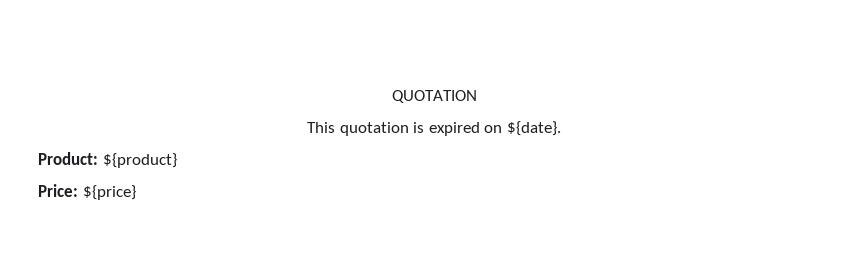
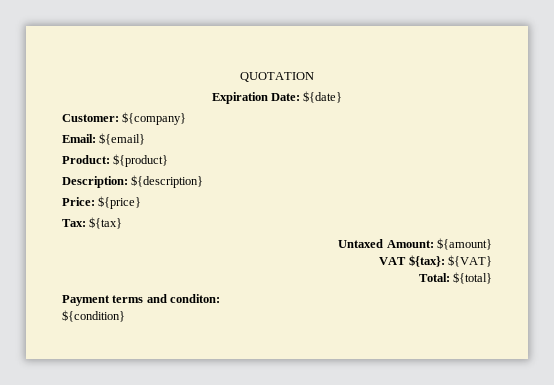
- This quotation is expired on ${date}.
+ Expiration Date: ${date}
+ Customer: ${company}
+ Email: ${email}
+ Description: ${description}
+ Tax: ${tax}
+ Untaxed Amount: ${amount}
+ VAT ${tax}: ${VAT}
+ Total: ${total}
+ Payment terms and conditon:
+ ${condition}

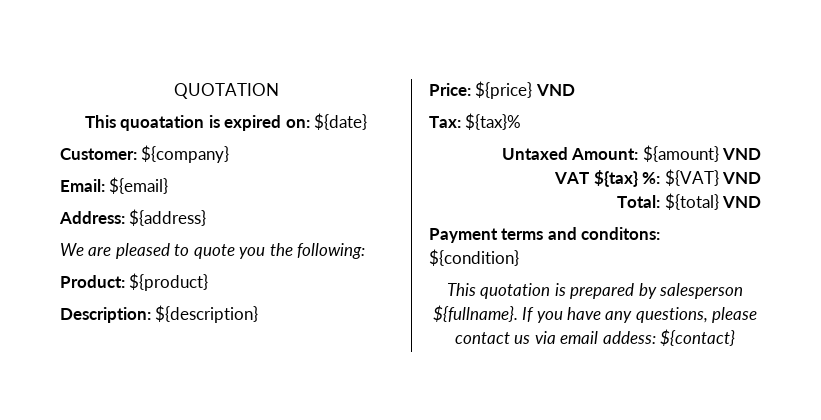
- Expiration Date: ${date}
+ This quoatation is expired on: ${date}
+ Address: ${address}
+ We are pleased to quote you the following:
- Price: ${price}
+ Price: ${price} VND
- Tax: ${tax}
+ Tax: ${tax}%
- Untaxed Amount: ${amount}
+ Untaxed Amount: ${amount} VND
- VAT ${tax}: ${VAT}
+ VAT ${tax} %: ${VAT} VND
- Total: ${total}
+ Total: ${total} VND
- Payment terms and conditon:
+ Payment terms and conditons:
+ This quotation is prepared by salesperson ${fullname}. If you have any questions, please contact us via email addess: ${contact}

